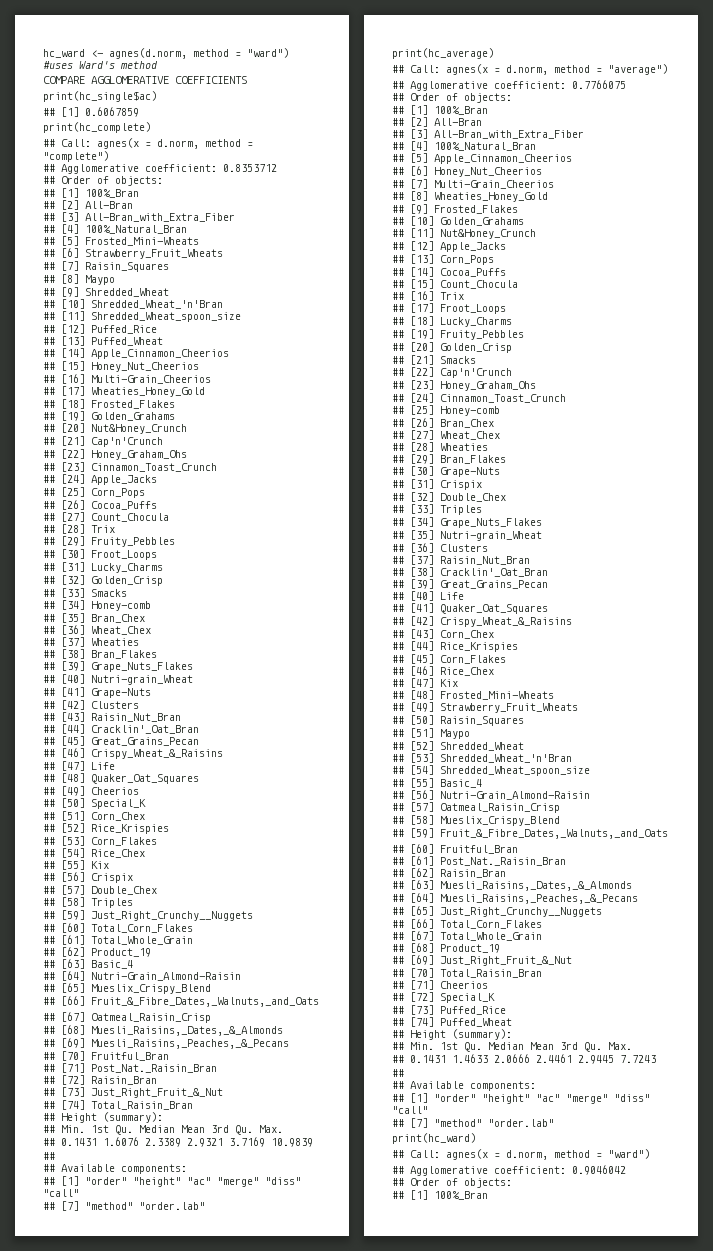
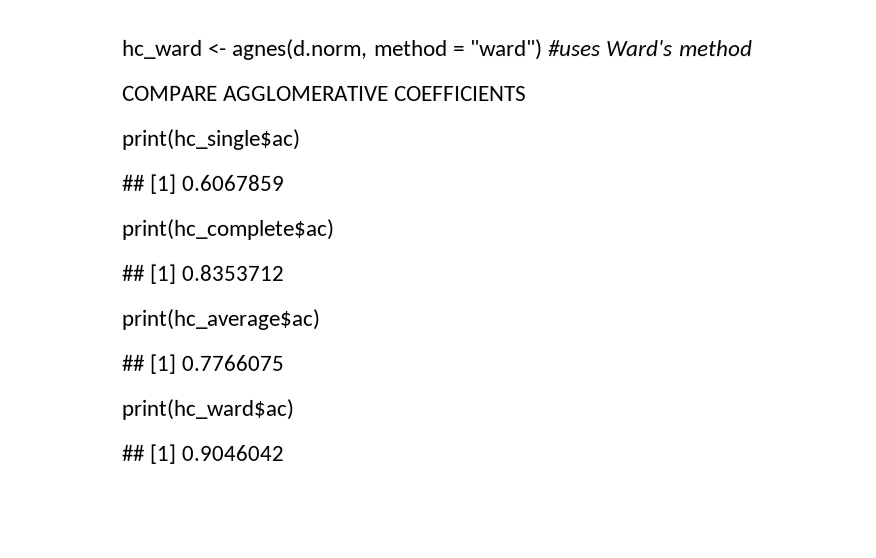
- print(hc_complete)
- ## Call: agnes(x = d.norm, method = "complete")
- ## Agglomerative coefficient: 0.8353712
- ## Order of objects:
- ## [1] 100%_Bran
- ## [2] All-Bran
- ## [3] All-Bran_with_Extra_Fiber
- ## [4] 100%_Natural_Bran
- ## [5] Frosted_Mini-Wheats
- ## [6] Strawberry_Fruit_Wheats
- ## [7] Raisin_Squares
- ## [8] Maypo
- ## [9] Shredded_Wheat
- ## [10] Shredded_Wheat_'n'Bran
- ## [11] Shredded_Wheat_spoon_size
- ## [12] Puffed_Rice
- ## [13] Puffed_Wheat
- ## [14] Apple_Cinnamon_Cheerios
- ## [15] Honey_Nut_Cheerios
- ## [16] Multi-Grain_Cheerios
- ## [17] Wheaties_Honey_Gold
- ## [18] Frosted_Flakes
- ## [19] Golden_Grahams
- ## [20] Nut&Honey_Crunch
- ## [21] Cap'n'Crunch
- ## [22] Honey_Graham_Ohs
- ## [23] Cinnamon_Toast_Crunch
- ## [24] Apple_Jacks
- ## [25] Corn_Pops
- ## [26] Cocoa_Puffs
- ## [27] Count_Chocula
- ## [28] Trix
- ## [29] Fruity_Pebbles
- ## [30] Froot_Loops
- ## [31] Lucky_Charms
- ## [32] Golden_Crisp
- ## [33] Smacks
- ## [34] Honey-comb
- ## [35] Bran_Chex
- ## [36] Wheat_Chex
- ## [37] Wheaties
- ## [38] Bran_Flakes
- ## [39] Grape_Nuts_Flakes
- ## [40] Nutri-grain_Wheat
- ## [41] Grape-Nuts
- ## [42] Clusters
- ## [43] Raisin_Nut_Bran
- ## [44] Cracklin'_Oat_Bran
- ## [45] Great_Grains_Pecan
- ## [46] Crispy_Wheat_&_Raisins
- ## [47] Life
- ## [48] Quaker_Oat_Squares
- ## [49] Cheerios
- ## [50] Special_K
- ## [51] Corn_Chex
- ## [52] Rice_Krispies
- ## [53] Corn_Flakes
- ## [54] Rice_Chex
- ## [55] Kix
- ## [56] Crispix
- ## [57] Double_Chex
- ## [58] Triples
- ## [59] Just_Right_Crunchy__Nuggets
- ## [60] Total_Corn_Flakes
- ## [61] Total_Whole_Grain
- ## [62] Product_19
- ## [63] Basic_4
- ## [64] Nutri-Grain_Almond-Raisin
- ## [65] Mueslix_Crispy_Blend
- ## [66] Fruit_&_Fibre_Dates,_Walnuts,_and_Oats
- ## [67] Oatmeal_Raisin_Crisp
- ## [68] Muesli_Raisins,_Dates,_&_Almonds
- ## [69] Muesli_Raisins,_Peaches,_&_Pecans
- ## [70] Fruitful_Bran
- ## [71] Post_Nat._Raisin_Bran
- ## [72] Raisin_Bran
- ## [73] Just_Right_Fruit_&_Nut
- ## [74] Total_Raisin_Bran
- ## Height (summary):
- ## Min. 1st Qu. Median Mean 3rd Qu. Max.
- ## 0.1431 1.6076 2.3389 2.9321 3.7169 10.9839
- ##
- ## Available components:
- ## [1] "order" "height" "ac" "merge" "diss" "call"
- ## [7] "method" "order.lab"
- print(hc_average)
- ## Call: agnes(x = d.norm, method = "average")
- ## Agglomerative coefficient: 0.7766075
- ## Order of objects:
- ## [1] 100%_Bran
- ## [2] All-Bran
- ## [3] All-Bran_with_Extra_Fiber
- ## [4] 100%_Natural_Bran
- ## [5] Apple_Cinnamon_Cheerios
- ## [6] Honey_Nut_Cheerios
- ## [7] Multi-Grain_Cheerios
- ## [8] Wheaties_Honey_Gold
- ## [9] Frosted_Flakes
- ## [10] Golden_Grahams
- ## [11] Nut&Honey_Crunch
- ## [12] Apple_Jacks
- ## [13] Corn_Pops
- ## [14] Cocoa_Puffs
- ## [15] Count_Chocula
- ## [16] Trix
- ## [17] Froot_Loops
- ## [18] Lucky_Charms
- ## [19] Fruity_Pebbles
- ## [20] Golden_Crisp
- ## [21] Smacks
- ## [22] Cap'n'Crunch
- ## [23] Honey_Graham_Ohs
- ## [24] Cinnamon_Toast_Crunch
- ## [25] Honey-comb
- ## [26] Bran_Chex
- ## [27] Wheat_Chex
- ## [28] Wheaties
- ## [29] Bran_Flakes
- ## [30] Grape-Nuts
- ## [31] Crispix
- ## [32] Double_Chex
- ## [33] Triples
- ## [34] Grape_Nuts_Flakes
- ## [35] Nutri-grain_Wheat
- ## [36] Clusters
- ## [37] Raisin_Nut_Bran
- ## [38] Cracklin'_Oat_Bran
- ## [39] Great_Grains_Pecan
- ## [40] Life
- ## [41] Quaker_Oat_Squares
- ## [42] Crispy_Wheat_&_Raisins
- ## [43] Corn_Chex
- ## [44] Rice_Krispies
- ## [45] Corn_Flakes
- ## [46] Rice_Chex
- ## [47] Kix
- ## [48] Frosted_Mini-Wheats
- ## [49] Strawberry_Fruit_Wheats
- ## [50] Raisin_Squares
- ## [51] Maypo
- ## [52] Shredded_Wheat
- ## [53] Shredded_Wheat_'n'Bran
- ## [54] Shredded_Wheat_spoon_size
- ## [55] Basic_4
- ## [56] Nutri-Grain_Almond-Raisin
- ## [57] Oatmeal_Raisin_Crisp
- ## [58] Mueslix_Crispy_Blend
- ## [59] Fruit_&_Fibre_Dates,_Walnuts,_and_Oats
- ## [60] Fruitful_Bran
- ## [61] Post_Nat._Raisin_Bran
- ## [62] Raisin_Bran
- ## [63] Muesli_Raisins,_Dates,_&_Almonds
- ## [64] Muesli_Raisins,_Peaches,_&_Pecans
- ## [65] Just_Right_Crunchy__Nuggets
- ## [66] Total_Corn_Flakes
- ## [67] Total_Whole_Grain
- ## [68] Product_19
- ## [69] Just_Right_Fruit_&_Nut
- ## [70] Total_Raisin_Bran
- ## [71] Cheerios
- ## [72] Special_K
- ## [73] Puffed_Rice
- ## [74] Puffed_Wheat
- ## Height (summary):
- ## Min. 1st Qu. Median Mean 3rd Qu. Max.
- ## 0.1431 1.4633 2.0666 2.4461 2.9445 7.7243
- ##
- ## Available components:
- ## [1] "order" "height" "ac" "merge" "diss" "call"
- ## [7] "method" "order.lab"
- print(hc_ward)
- ## Call: agnes(x = d.norm, method = "ward")
- ## Agglomerative coefficient: 0.9046042
- ## Order of objects:
- ## [1] 100%_Bran
+ print(hc_complete$ac)
+ ## [1] 0.8353712
+ print(hc_average$ac)
+ ## [1] 0.7766075
+ print(hc_ward$ac)
+ ## [1] 0.9046042

